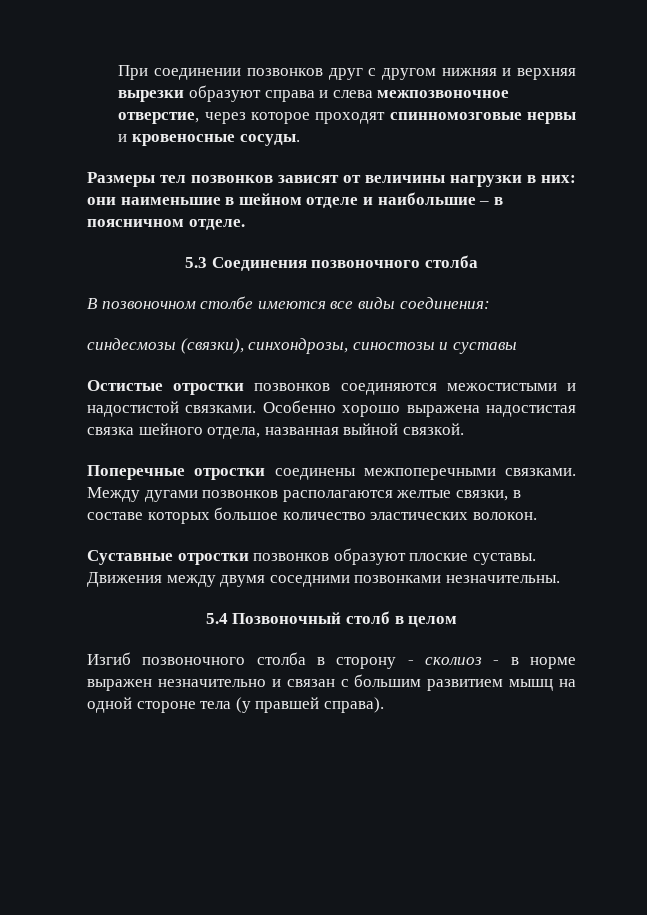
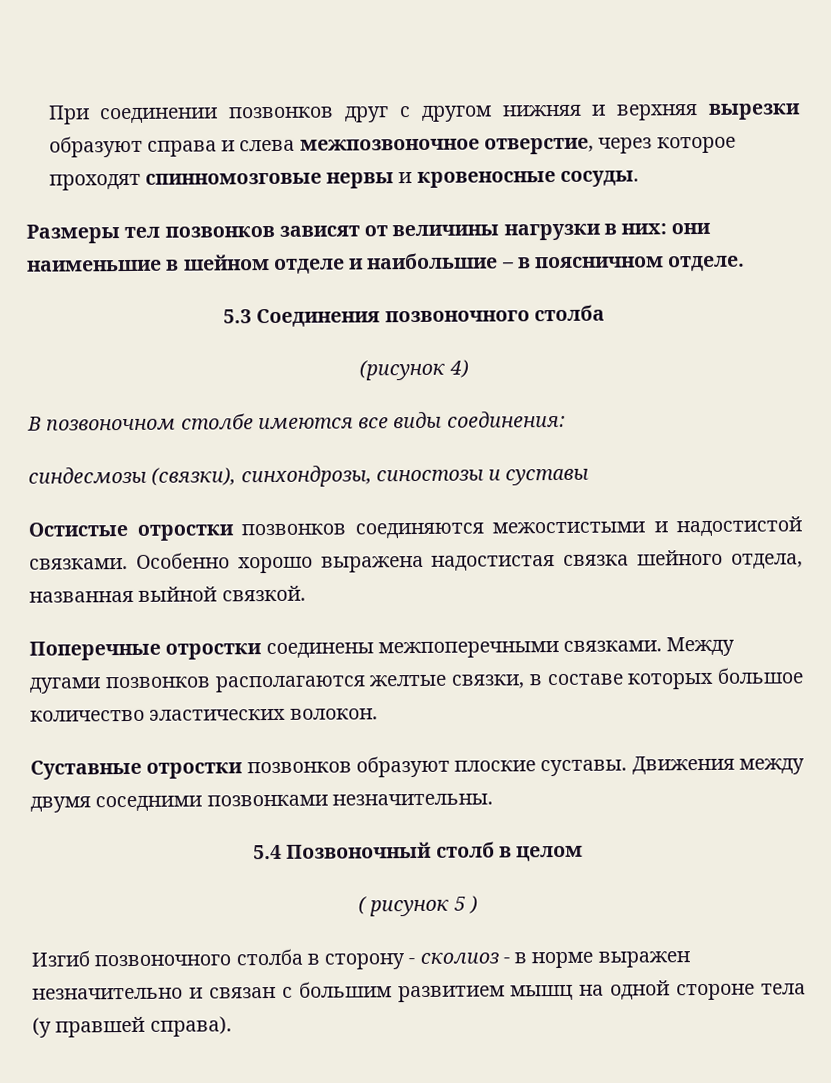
+ (рисунок 4)
+ ( рисунок 5 )

